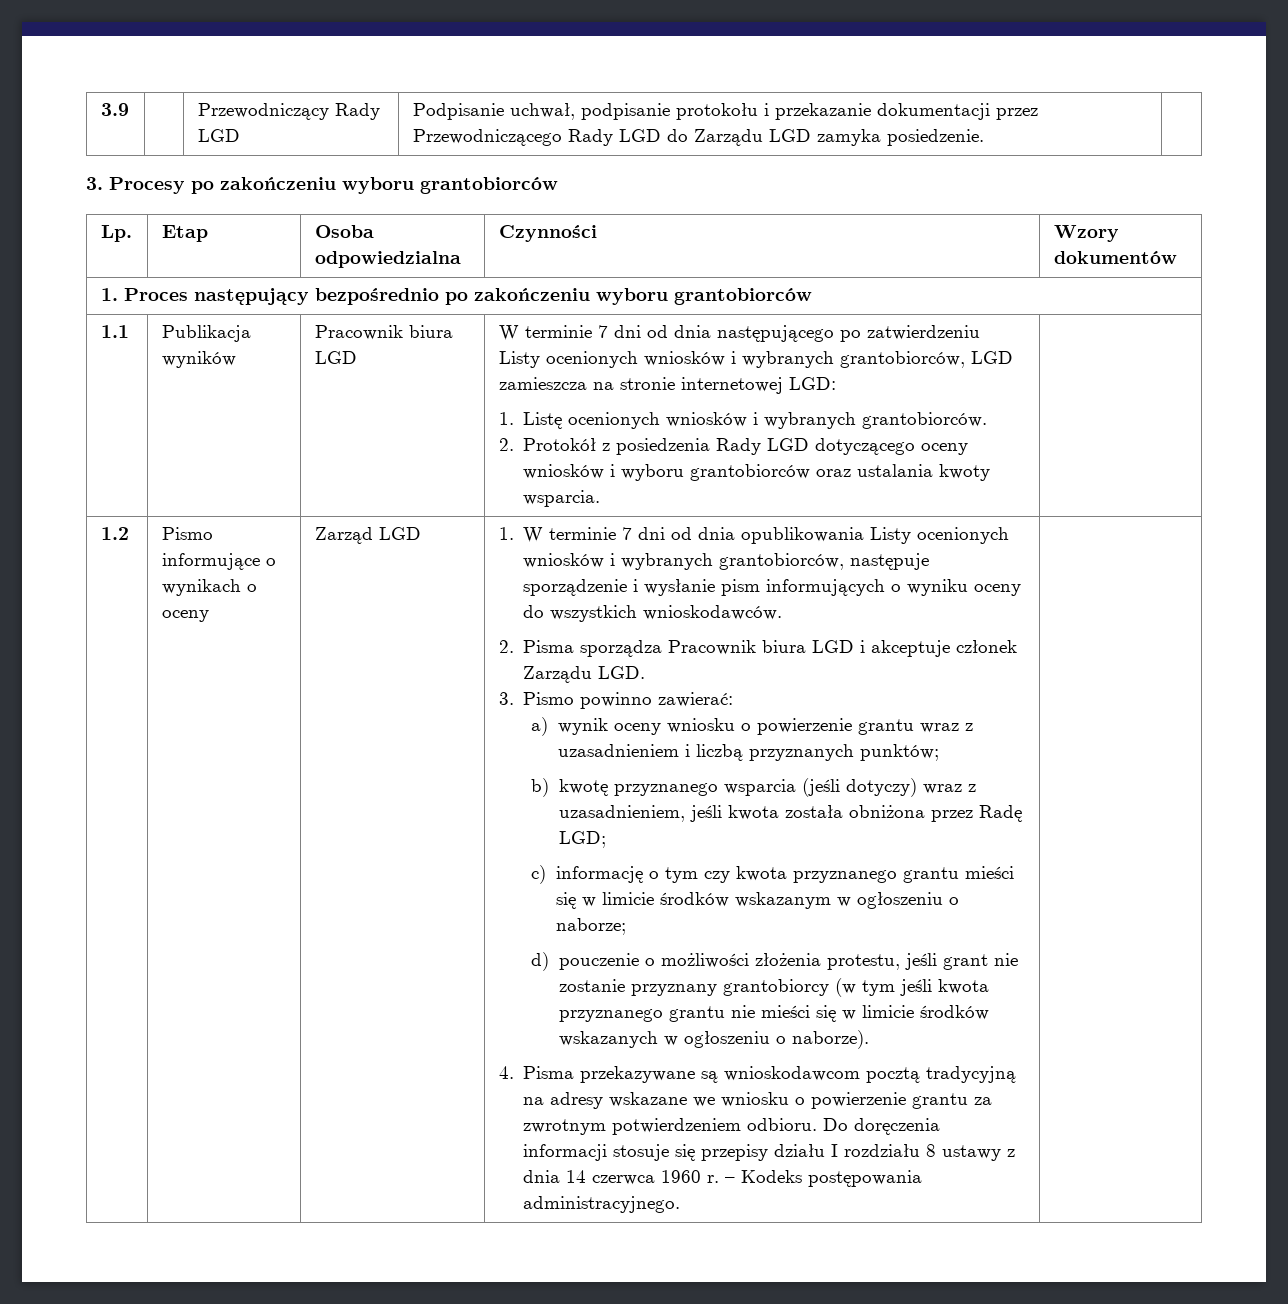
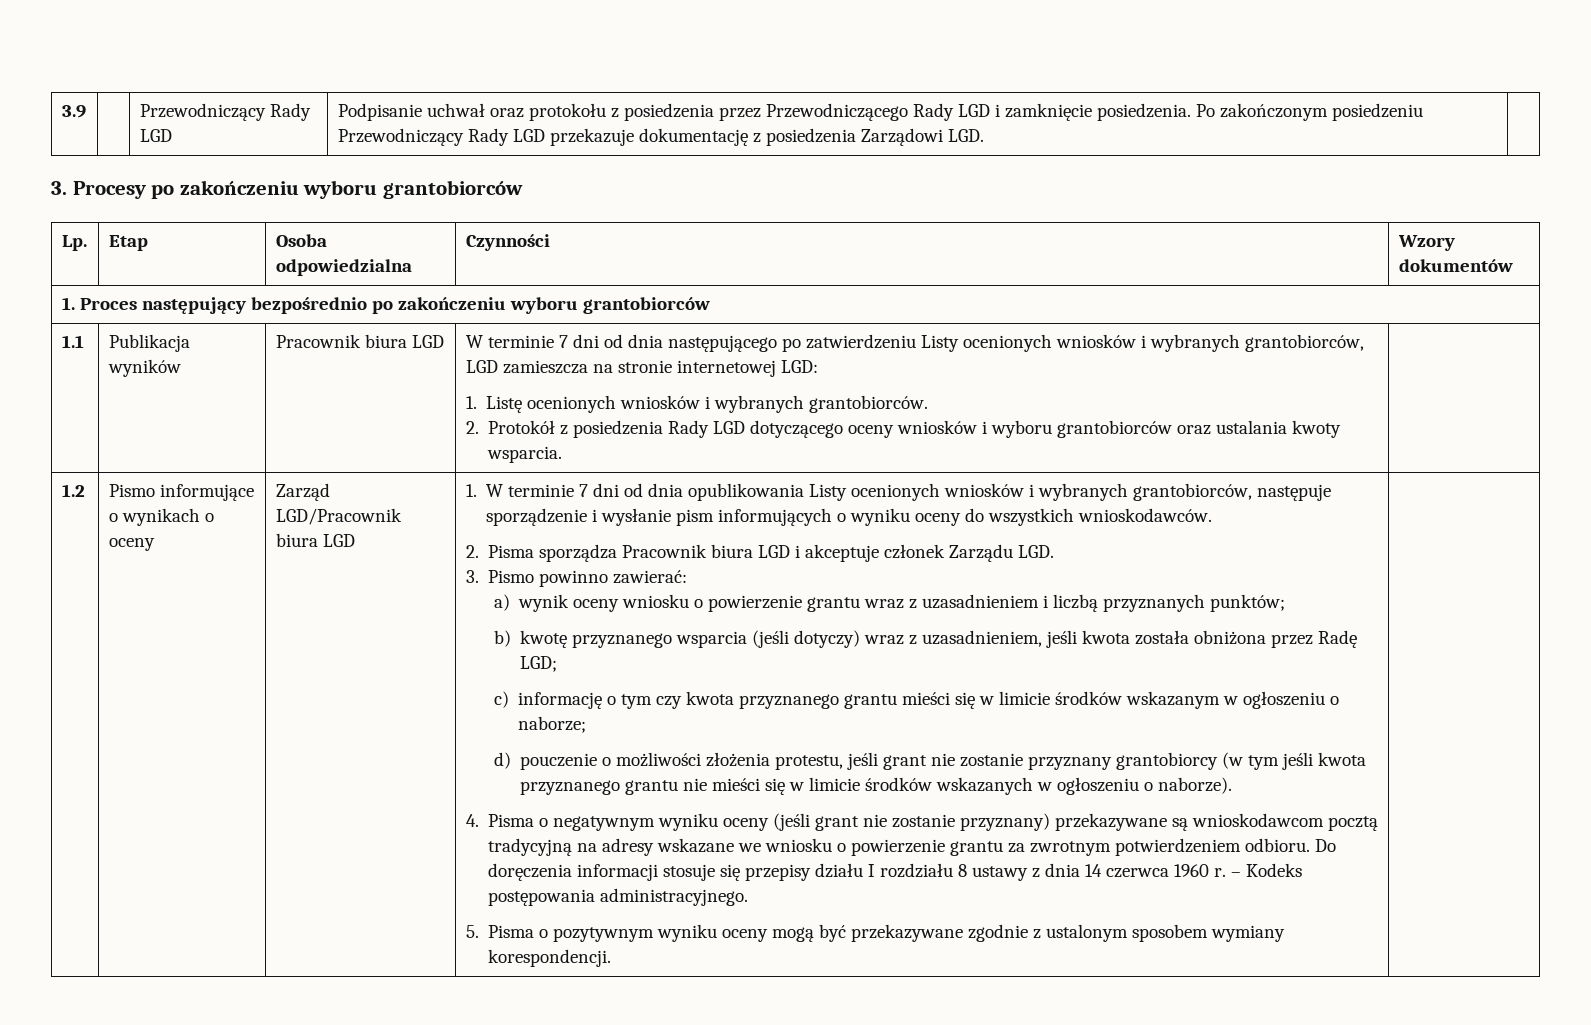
- 3.9 | | Przewodniczący Rady LGD | Podpisanie uchwał, podpisanie protokołu i przekazanie dokumentacji przez Przewodniczącego Rady LGD do Zarządu LGD zamyka posiedzenie. |
+ 3.9 | | Przewodniczący Rady LGD | Podpisanie uchwał oraz protokołu z posiedzenia przez Przewodniczącego Rady LGD i zamknięcie posiedzenia. Po zakończonym posiedzeniu Przewodniczący Rady LGD przekazuje dokumentację z posiedzenia Zarządowi LGD. |
- Zarząd LGD
+ Zarząd LGD/Pracownik biura LGD
- 4. Pisma przekazywane są wnioskodawcom pocztą tradycyjną na adresy wskazane we wniosku o powierzenie grantu za zwrotnym potwierdzeniem odbioru.
+ 4. Pisma o negatywnym wyniku oceny (jeśli grant nie zostanie przyznany) przekazywane są wnioskodawcom pocztą tradycyjną na adresy wskazane we wniosku o powierzenie grantu za zwrotnym potwierdzeniem odbioru.
+ 5. Pisma o pozytywnym wyniku oceny mogą być przekazywane zgodnie z ustalonym sposobem wymiany korespondencji.

